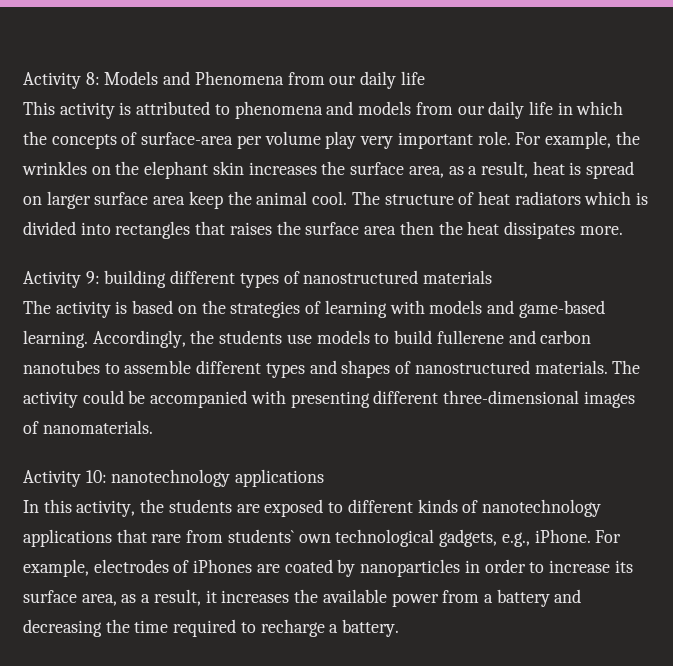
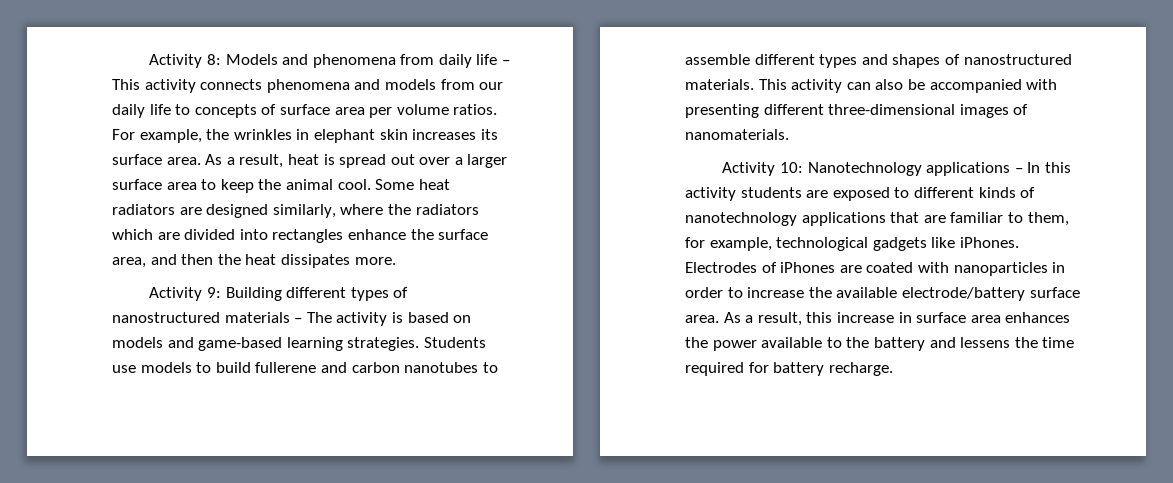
- Activity 8: Models and Phenomena from our daily life
- This activity is attributed to phenomena and models from our daily life in which the concepts of surface-area per volume play very important role.
+ Activity 8: Models and phenomena from daily life – This activity connects phenomena and models from our daily life to concepts of surface area per volume ratios.
- For example, the wrinkles on the elephant skin increases the surface area, as a result, heat is spread on larger surface area keep the animal cool.
+ For example, the wrinkles in elephant skin increases its surface area. As a result, heat is spread out over a larger surface area to keep the animal cool.
- The structure of heat radiators which is divided into rectangles that raises the surface area then the heat dissipates more.
+ Some heat radiators are designed similarly, where the radiators which are divided into rectangles enhance the surface area, and then the heat dissipates more.
- Activity 9: building different types of nanostructured materials
- The activity is based on the strategies of learning with models and game-based learning. Accordingly, the students use models to build fullerene and carbon nanotubes to assemble different types and shapes of nanostructured materials.
+ Activity 9: Building different types of nanostructured materials – The activity is based on models and game-based learning strategies. Students use models to build fullerene and carbon nanotubes to assemble different types and shapes of nanostructured materials.
- The activity could be accompanied with presenting different three-dimensional images of nanomaterials.
+ This activity can also be accompanied with presenting different three-dimensional images of nanomaterials.
- Activity 10: nanotechnology applications
- In this activity, the students are exposed to different kinds of nanotechnology applications that rare from students` own technological gadgets, e.g., iPhone. For example, electrodes of iPhones are coated by nanoparticles in order to increase its surface area, as a result, it increases the available power from a battery and decreasing the time required to recharge a battery.
+ Activity 10: Nanotechnology applications – In this activity students are exposed to different kinds of nanotechnology applications that are familiar to them, for example, technological gadgets like iPhones. Electrodes of iPhones are coated with nanoparticles in order to increase the available electrode/battery surface area. As a result, this increase in surface area enhances the power available to the battery and lessens the time required for battery recharge.

